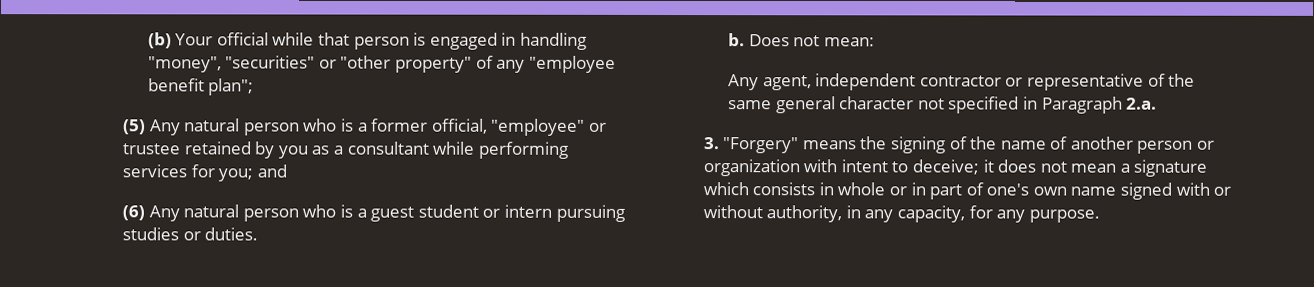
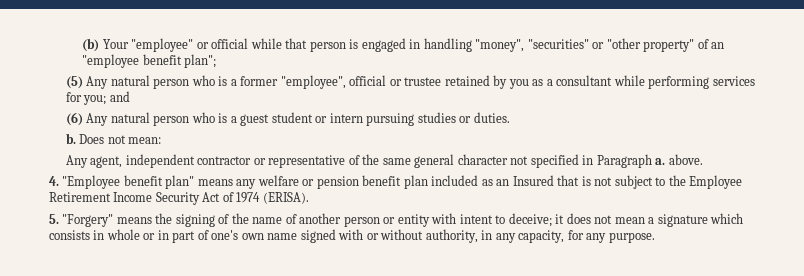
- (b) Your official while that person is engaged in handling "money", "securities" or "other property" of any "employee benefit plan";
+ (b) Your "employee" or official while that person is engaged in handling "money", "securities" or "other property" of an "employee benefit plan";
- (5) Any natural person who is a former official, "employee" or trustee retained by you as a consultant while performing services for you; and
+ (5) Any natural person who is a former "employee", official or trustee retained by you as a consultant while performing services for you; and
- Any agent, independent contractor or representative of the same general character not specified in Paragraph 2.a.
- 3. "Forgery" means the signing of the name of another person or organization with intent to deceive; it does not mean a signature which consists in whole or in part of one's own name signed with or without authority, in any capacity, for any purpose.
+ Any agent, independent contractor or representative of the same general character not specified in Paragraph a. above.
+ 4. "Employee benefit plan" means any welfare or pension benefit plan included as an Insured that is not subject to the Employee Retirement Income Security Act of 1974 (ERISA).
+ 5. "Forgery" means the signing of the name of another person or entity with intent to deceive; it does not mean a signature which consists in whole or in part of one's own name signed with or without authority, in any capacity, for any purpose.

